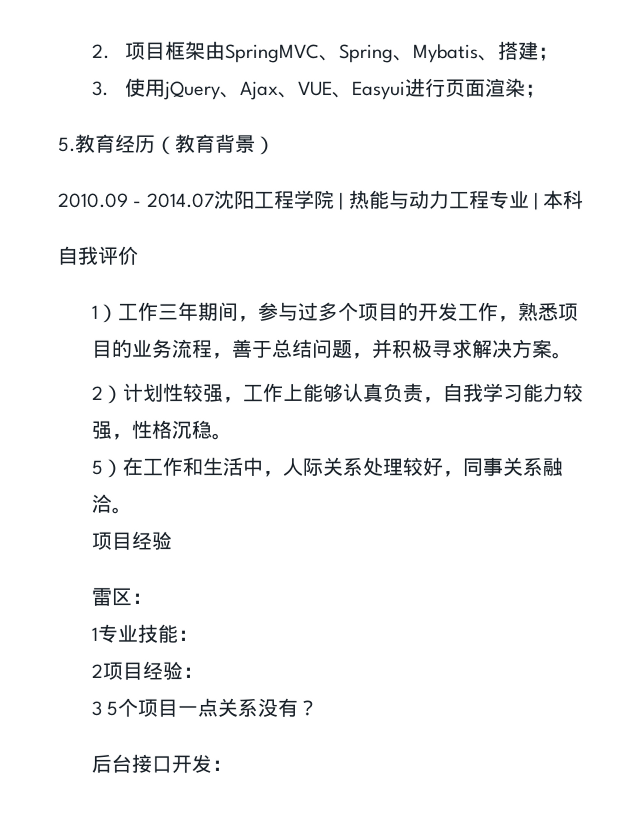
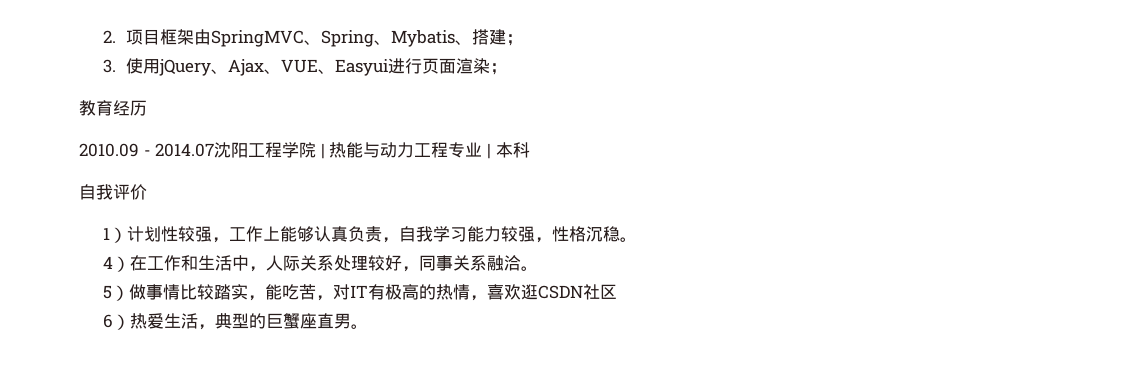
- 5.教育经历（教育背景）
+ 教育经历
- 1）工作三年期间，参与过多个项目的开发工作，熟悉项目的业务流程，善于总结问题，并积极寻求解决方案。
- 2）计划性较强，工作上能够认真负责，自我学习能力较强，性格沉稳。
+ 1）计划性较强，工作上能够认真负责，自我学习能力较强，性格沉稳。
- 5）在工作和生活中，人际关系处理较好，同事关系融洽。
- 项目经验
- 雷区：
- 1专业技能：
- 2项目经验：
- 3 5个项目一点关系没有？
- 后台接口开发：
+ 4）在工作和生活中，人际关系处理较好，同事关系融洽。
+ 5）做事情比较踏实，能吃苦，对IT有极高的热情，喜欢逛CSDN社区
+ 6）热爱生活，典型的巨蟹座直男。

